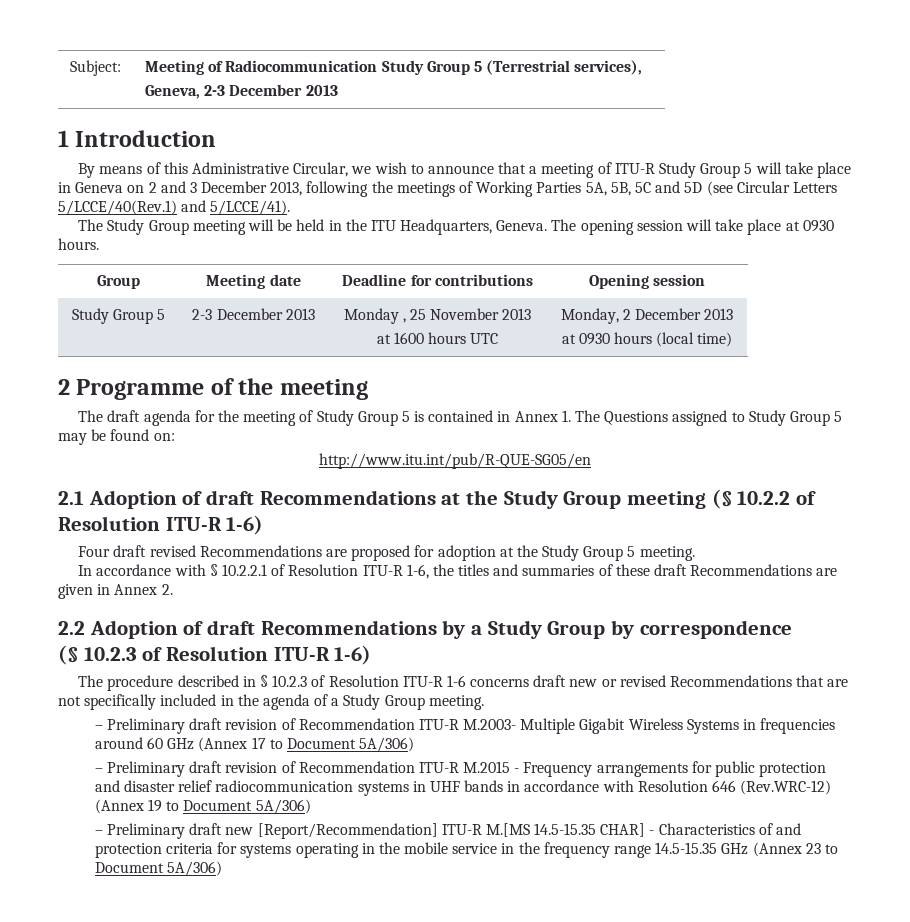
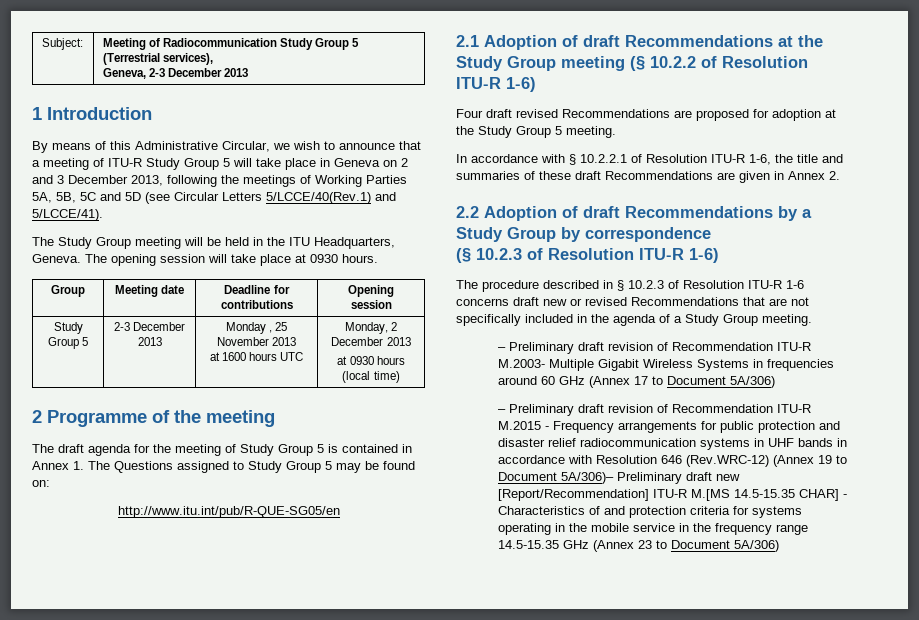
- In accordance with § 10.2.2.1 of Resolution ITU-R 1-6, the titles and summaries of these draft Recommendations are given in Annex 2.
+ In accordance with § 10.2.2.1 of Resolution ITU-R 1-6, the title and summaries of these draft Recommendations are given in Annex 2.
- – Preliminary draft revision of Recommendation ITU-R M.2015 - Frequency arrangements for public protection and disaster relief radiocommunication systems in UHF bands in accordance with Resolution 646 (Rev.WRC-12) (Annex 19 to Document 5A/306)
- – Preliminary draft new [Report/Recommendation] ITU-R M.[MS 14.5-15.35 CHAR] - Characteristics of and protection criteria for systems operating in the mobile service in the frequency range 14.5-15.35 GHz (Annex 23 to Document 5A/306)
+ – Preliminary draft revision of Recommendation ITU-R M.2015 - Frequency arrangements for public protection and disaster relief radiocommunication systems in UHF bands in accordance with Resolution 646 (Rev.WRC-12) (Annex 19 to Document 5A/306)– Preliminary draft new [Report/Recommendation] ITU-R M.[MS 14.5-15.35 CHAR] - Characteristics of and protection criteria for systems operating in the mobile service in the frequency range 14.5-15.35 GHz (Annex 23 to Document 5A/306)

